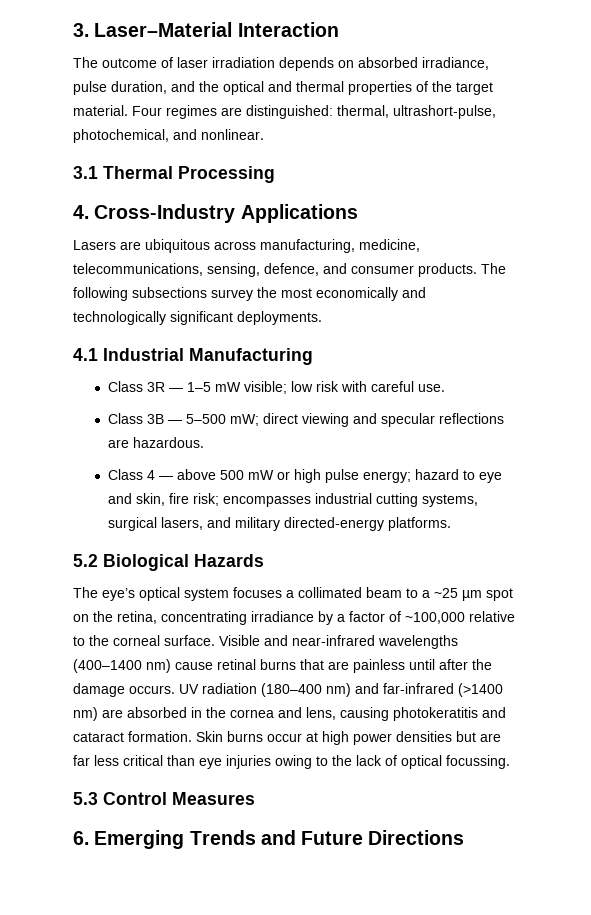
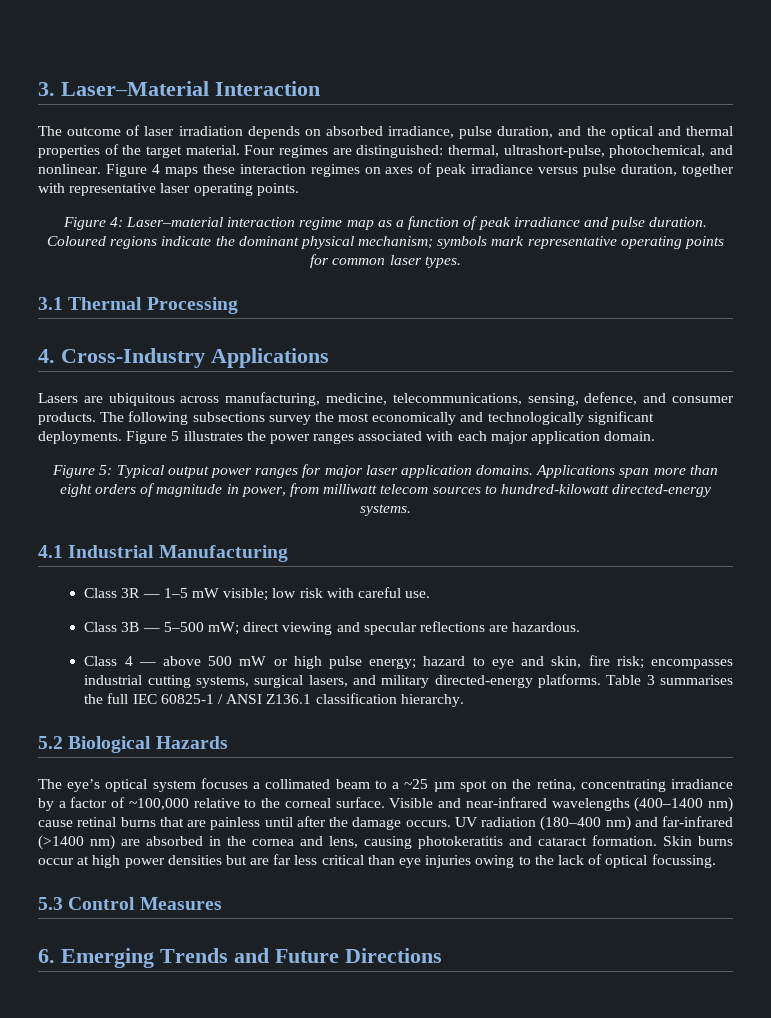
+ Figure 4 maps these interaction regimes on axes of peak irradiance versus pulse duration, together with representative laser operating points.
+ Figure 4: Laser–material interaction regime map as a function of peak irradiance and pulse duration. Coloured regions indicate the dominant physical mechanism; symbols mark representative operating points for common laser types.
+ Figure 5 illustrates the power ranges associated with each major application domain.
+ Figure 5: Typical output power ranges for major laser application domains. Applications span more than eight orders of magnitude in power, from milliwatt telecom sources to hundred-kilowatt directed-energy systems.
+ Table 3 summarises the full IEC 60825-1 / ANSI Z136.1 classification hierarchy.

